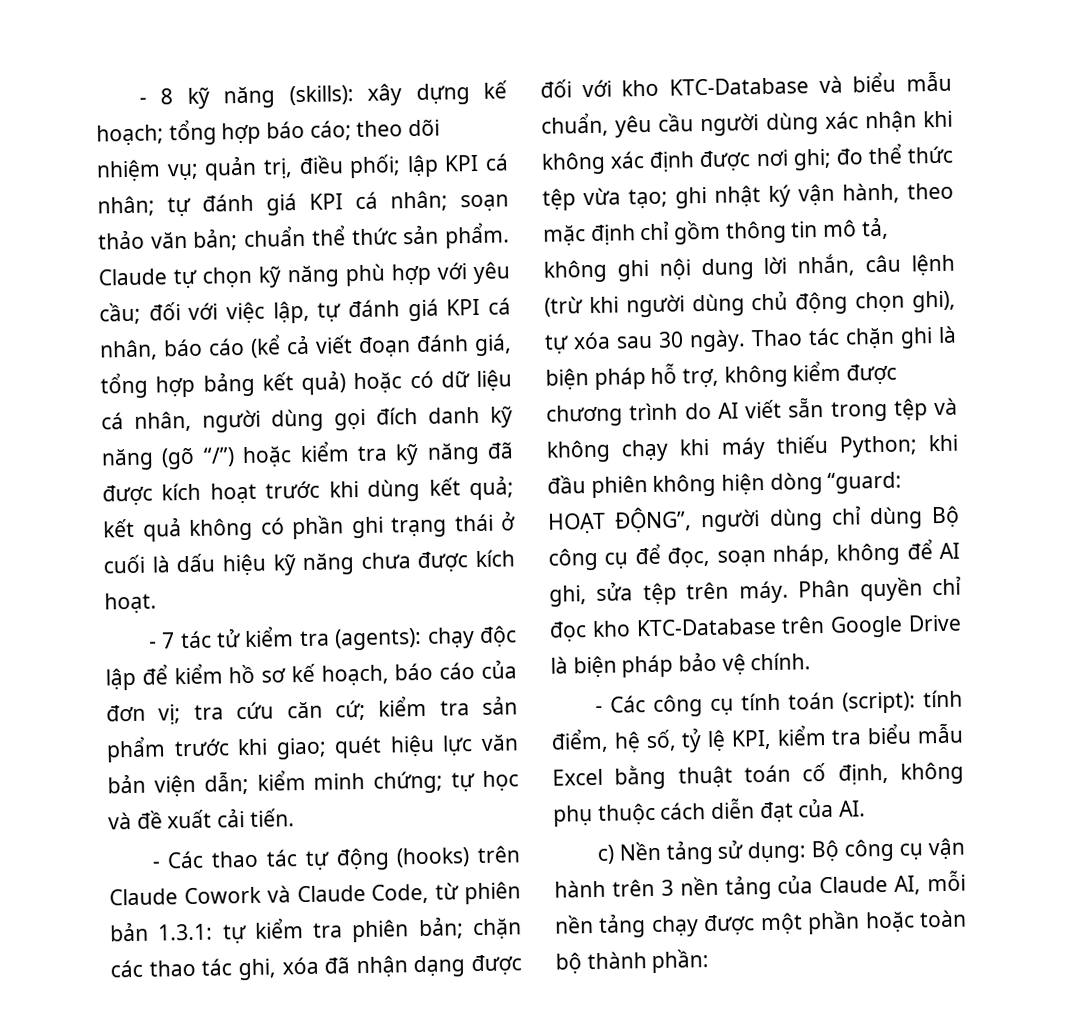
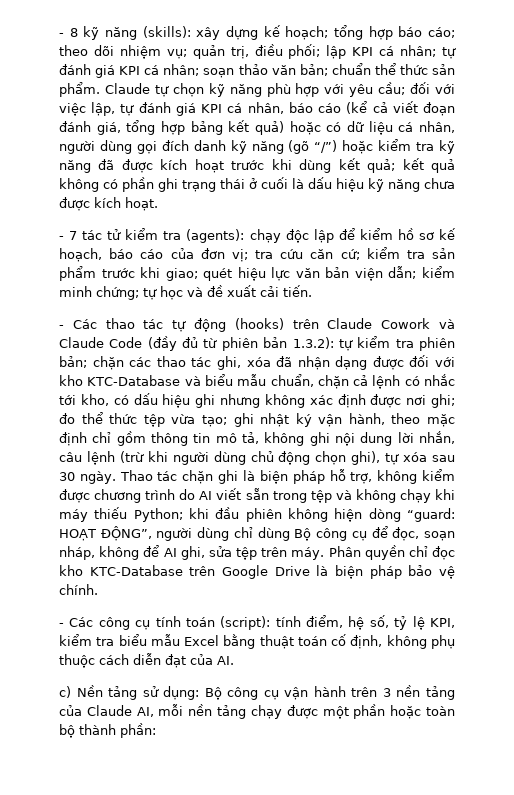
- - Các thao tác tự động (hooks) trên Claude Cowork và Claude Code, từ phiên bản 1.3.1:
+ - Các thao tác tự động (hooks) trên Claude Cowork và Claude Code (đầy đủ từ phiên bản 1.3.2):
- chặn các thao tác ghi, xóa đã nhận dạng được đối với kho KTC-Database và biểu mẫu chuẩn, yêu cầu người dùng xác nhận khi không xác định được nơi ghi;
+ chặn các thao tác ghi, xóa đã nhận dạng được đối với kho KTC-Database và biểu mẫu chuẩn, chặn cả lệnh có nhắc tới kho, có dấu hiệu ghi nhưng không xác định được nơi ghi;

